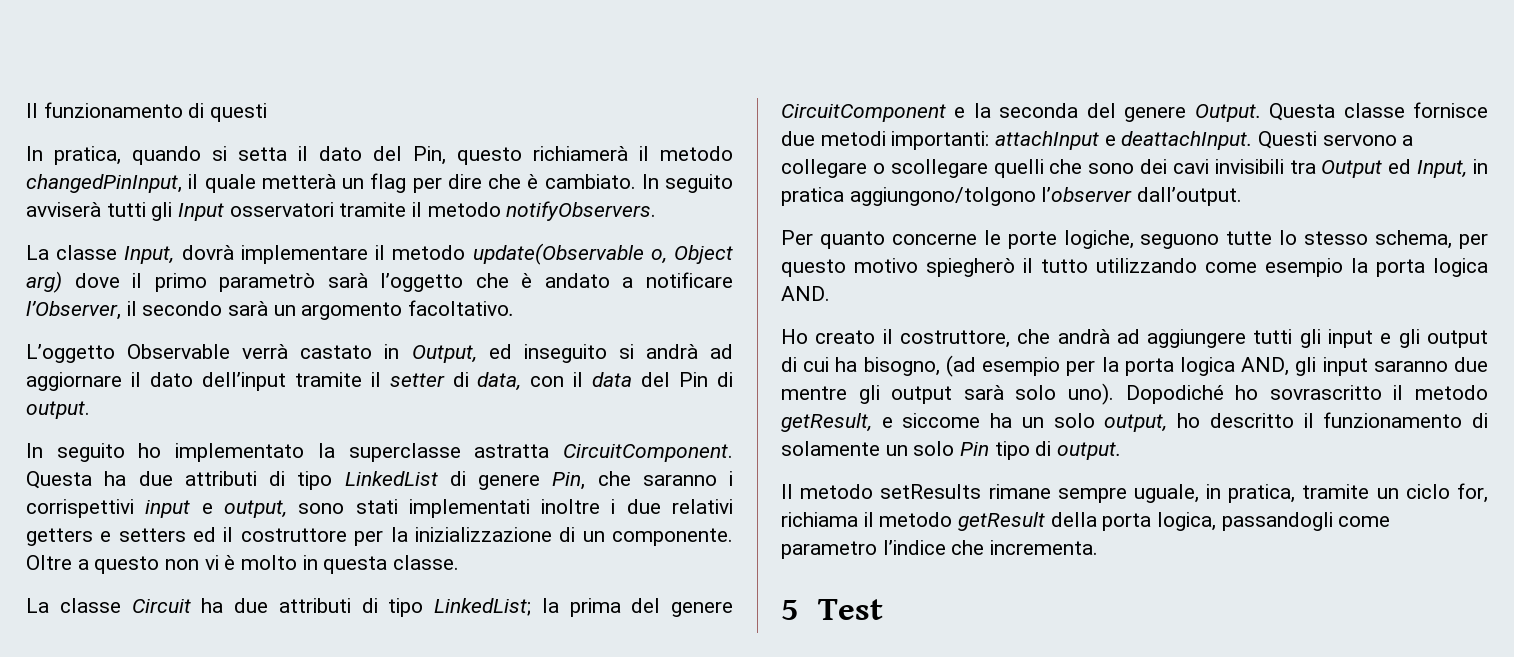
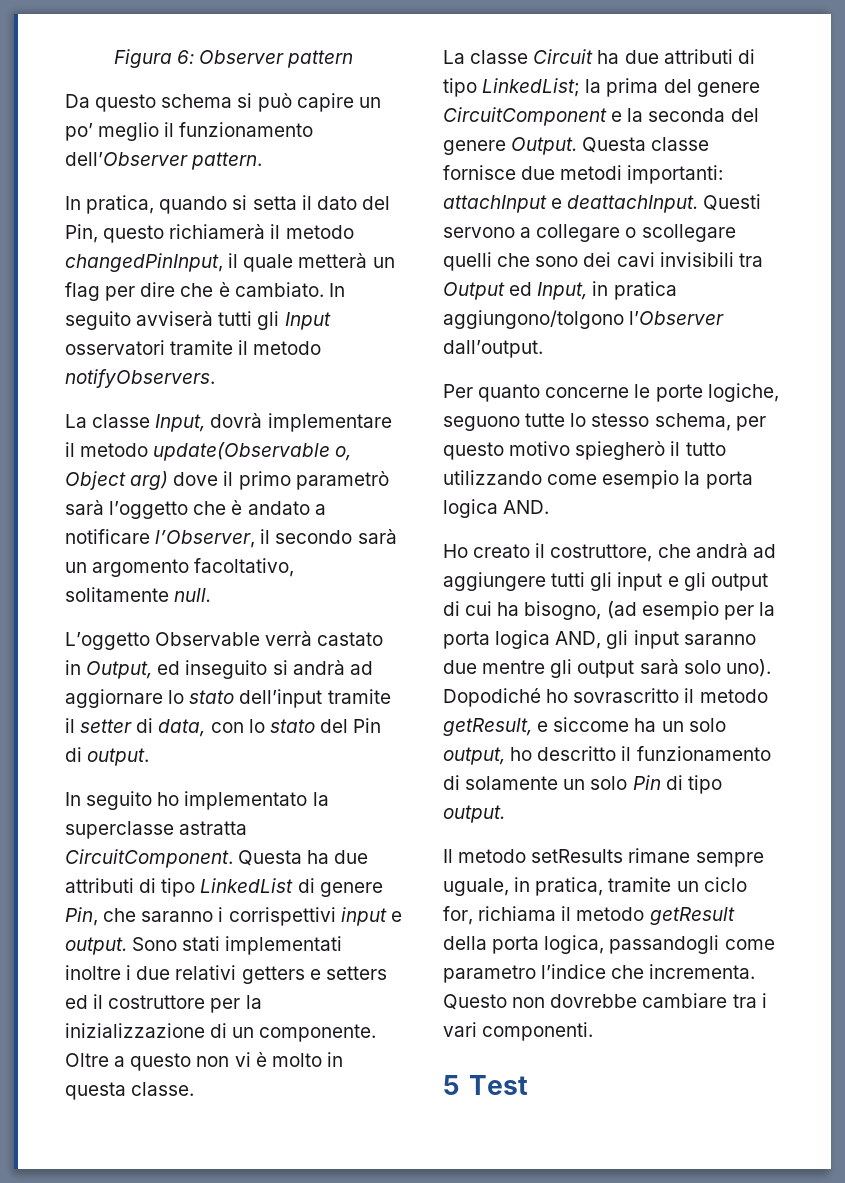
- Il funzionamento di questi
+ Figura 6: Observer pattern
+ Da questo schema si può capire un po’ meglio il funzionamento dell’Observer pattern.
- La classe Input, dovrà implementare il metodo update(Observable o, Object arg) dove il primo parametrò sarà l’oggetto che è andato a notificare l’Observer, il secondo sarà un argomento facoltativo.
+ La classe Input, dovrà implementare il metodo update(Observable o, Object arg) dove il primo parametrò sarà l’oggetto che è andato a notificare l’Observer, il secondo sarà un argomento facoltativo, solitamente null.
- L’oggetto Observable verrà castato in Output, ed inseguito si andrà ad aggiornare il dato dell’input tramite il setter di data, con il data del Pin di output.
+ L’oggetto Observable verrà castato in Output, ed inseguito si andrà ad aggiornare lo stato dell’input tramite il setter di data, con lo stato del Pin di output.
- Questa ha due attributi di tipo LinkedList di genere Pin, che saranno i corrispettivi input e output, sono stati implementati inoltre i due relativi getters e setters ed il costruttore per la inizializzazione di un componente.
+ Questa ha due attributi di tipo LinkedList di genere Pin, che saranno i corrispettivi input e output. Sono stati implementati inoltre i due relativi getters e setters ed il costruttore per la inizializzazione di un componente.
- Questi servono a collegare o scollegare quelli che sono dei cavi invisibili tra Output ed Input, in pratica aggiungono/tolgono l’observer dall’output.
+ Questi servono a collegare o scollegare quelli che sono dei cavi invisibili tra Output ed Input, in pratica aggiungono/tolgono l’Observer dall’output.
- Dopodiché ho sovrascritto il metodo getResult, e siccome ha un solo output, ho descritto il funzionamento di solamente un solo Pin tipo di output.
+ Dopodiché ho sovrascritto il metodo getResult, e siccome ha un solo output, ho descritto il funzionamento di solamente un solo Pin di tipo output.
+ Questo non dovrebbe cambiare tra i vari componenti.

